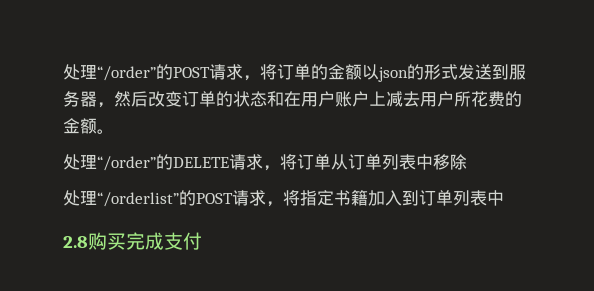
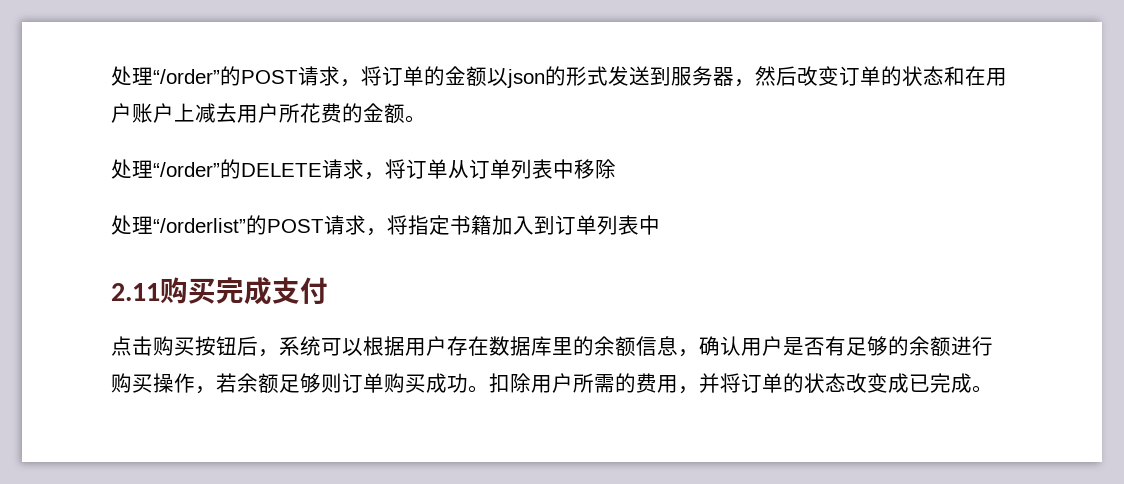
- 2.8购买完成支付
+ 2.11购买完成支付
+ 点击购买按钮后，系统可以根据用户存在数据库里的余额信息，确认用户是否有足够的余额进行购买操作，若余额足够则订单购买成功。扣除用户所需的费用，并将订单的状态改变成已完成。

